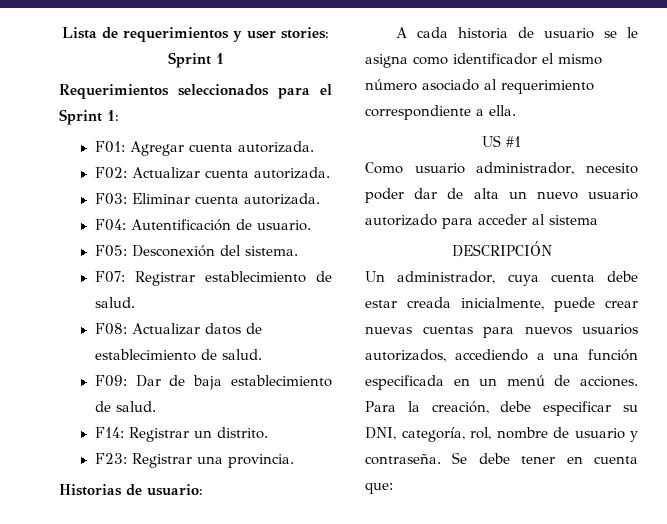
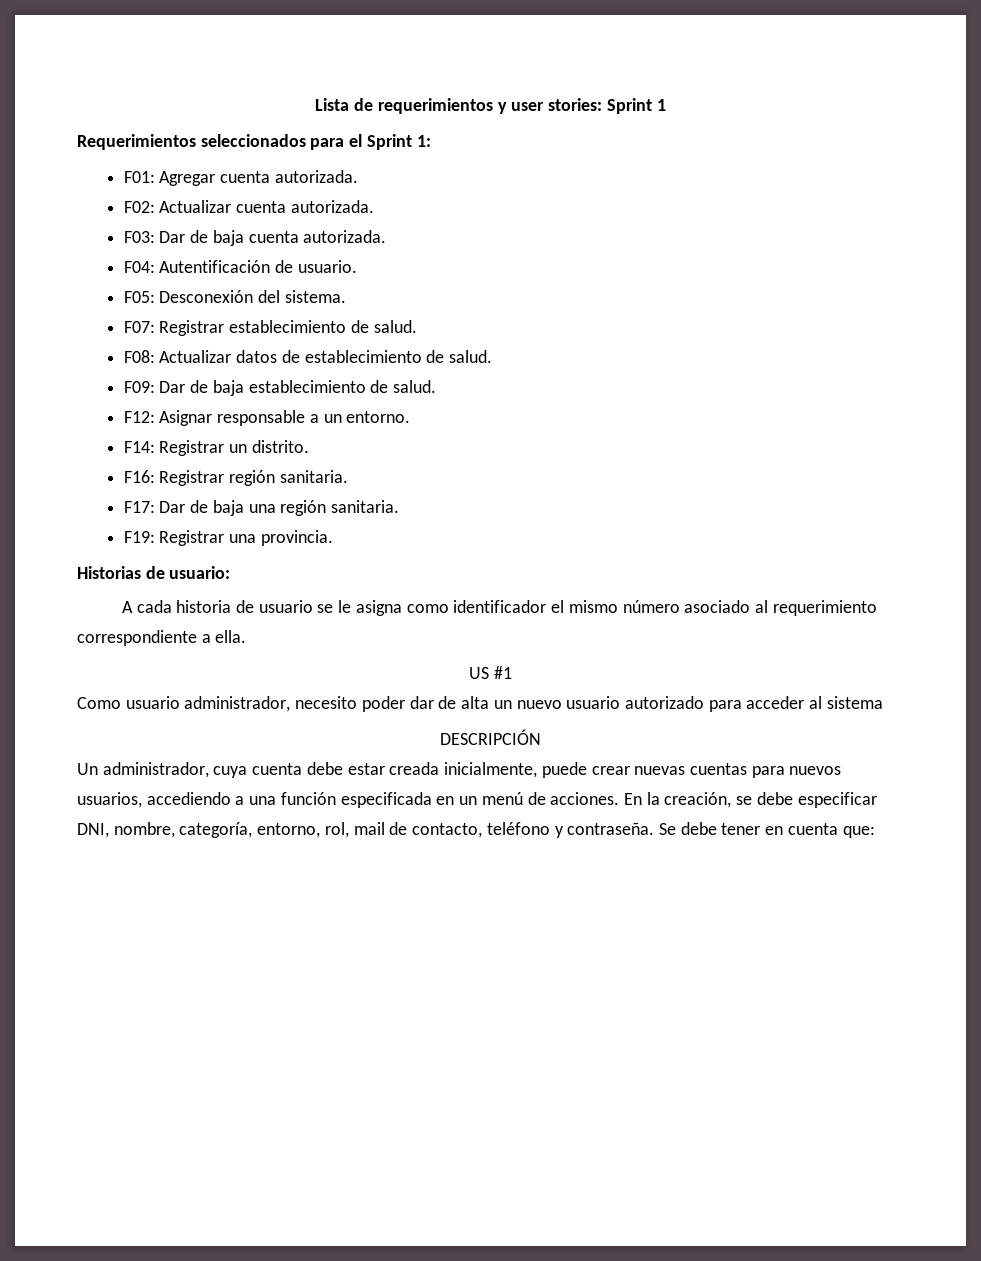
- F03: Eliminar cuenta autorizada.
+ F03: Dar de baja cuenta autorizada.
+ F12: Asignar responsable a un entorno.
  F14: Registrar un distrito.
- F23: Registrar una provincia.
+ F16: Registrar región sanitaria.
+ F17: Dar de baja una región sanitaria.
+ F19: Registrar una provincia.
- Un administrador, cuya cuenta debe estar creada inicialmente, puede crear nuevas cuentas para nuevos usuarios autorizados, accediendo a una función especificada en un menú de acciones.
+ Un administrador, cuya cuenta debe estar creada inicialmente, puede crear nuevas cuentas para nuevos usuarios, accediendo a una función especificada en un menú de acciones.
- Para la creación, debe especificar su DNI, categoría, rol, nombre de usuario y contraseña.
+ En la creación, se debe especificar DNI, nombre, categoría, entorno, rol, mail de contacto, teléfono y contraseña.

